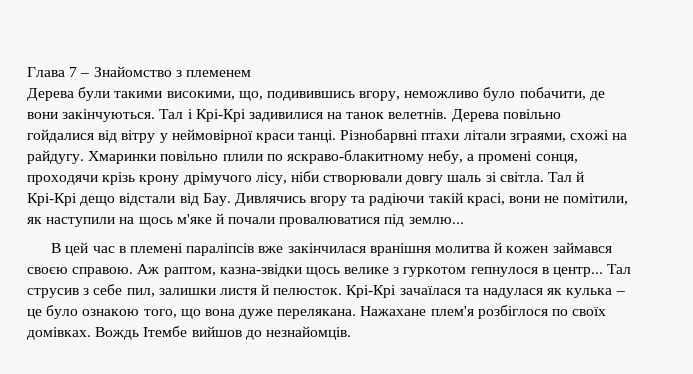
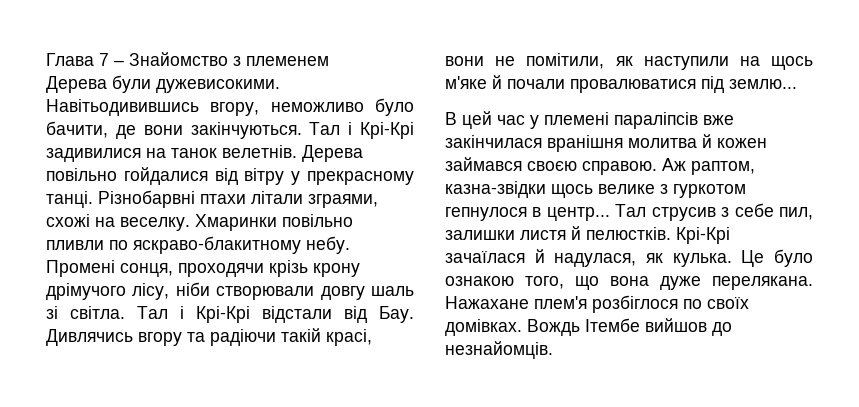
- Дерева були такими високими, що, подивившись вгору, неможливо було побачити, де вони закінчуються.
+ Дерева були дужевисокими. Навітьодивившись вгору, неможливо було бачити, де вони закінчуються.
- Дерева повільно гойдалися від вітру у неймовірної краси танці.
+ Дерева повільно гойдалися від вітру у прекрасному танці.
- Різнобарвні птахи літали зграями, схожі на райдугу.
+ Різнобарвні птахи літали зграями, схожі на веселку.
- Хмаринки повільно плили по яскраво-блакитному небу, а промені сонця, проходячи крізь крону дрімучого лісу, ніби створювали довгу шаль зі світла.
+ Хмаринки повільно пливли по яскраво-блакитному небу. Промені сонця, проходячи крізь крону дрімучого лісу, ніби створювали довгу шаль зі світла.
- Тал й Крі-Крі дещо відстали від Бау. Дивлячись вгору та радіючи такій красі, вони не помітили, як наступили на щось м'яке й почали провалюватися під землю...
+ Тал і Крі-Крі відстали від Бау. Дивлячись вгору та радіючи такій красі, вони не помітили, як наступили на щось м'яке й почали провалюватися під землю...
- В цей час в племені параліпсів вже закінчилася вранішня молитва й кожен займався своєю справою.
+ В цей час у племені параліпсів вже закінчилася вранішня молитва й кожен займався своєю справою.
- Тал струсив з себе пил, залишки листя й пелюсток.
+ Тал струсив з себе пил, залишки листя й пелюстків.
- Крі-Крі зачаїлася та надулася як кулька – це було ознакою того, що вона дуже перелякана.
+ Крі-Крі зачаїлася й надулася, як кулька. Це було ознакою того, що вона дуже перелякана.

